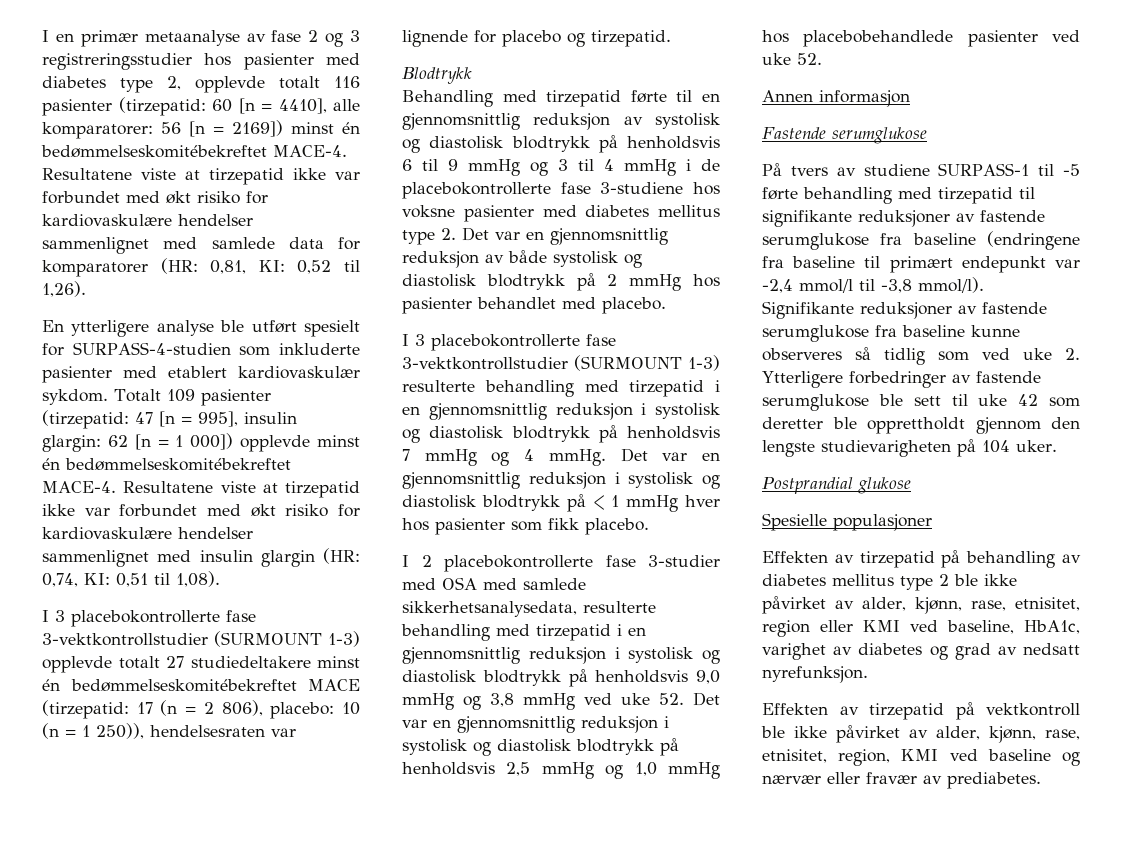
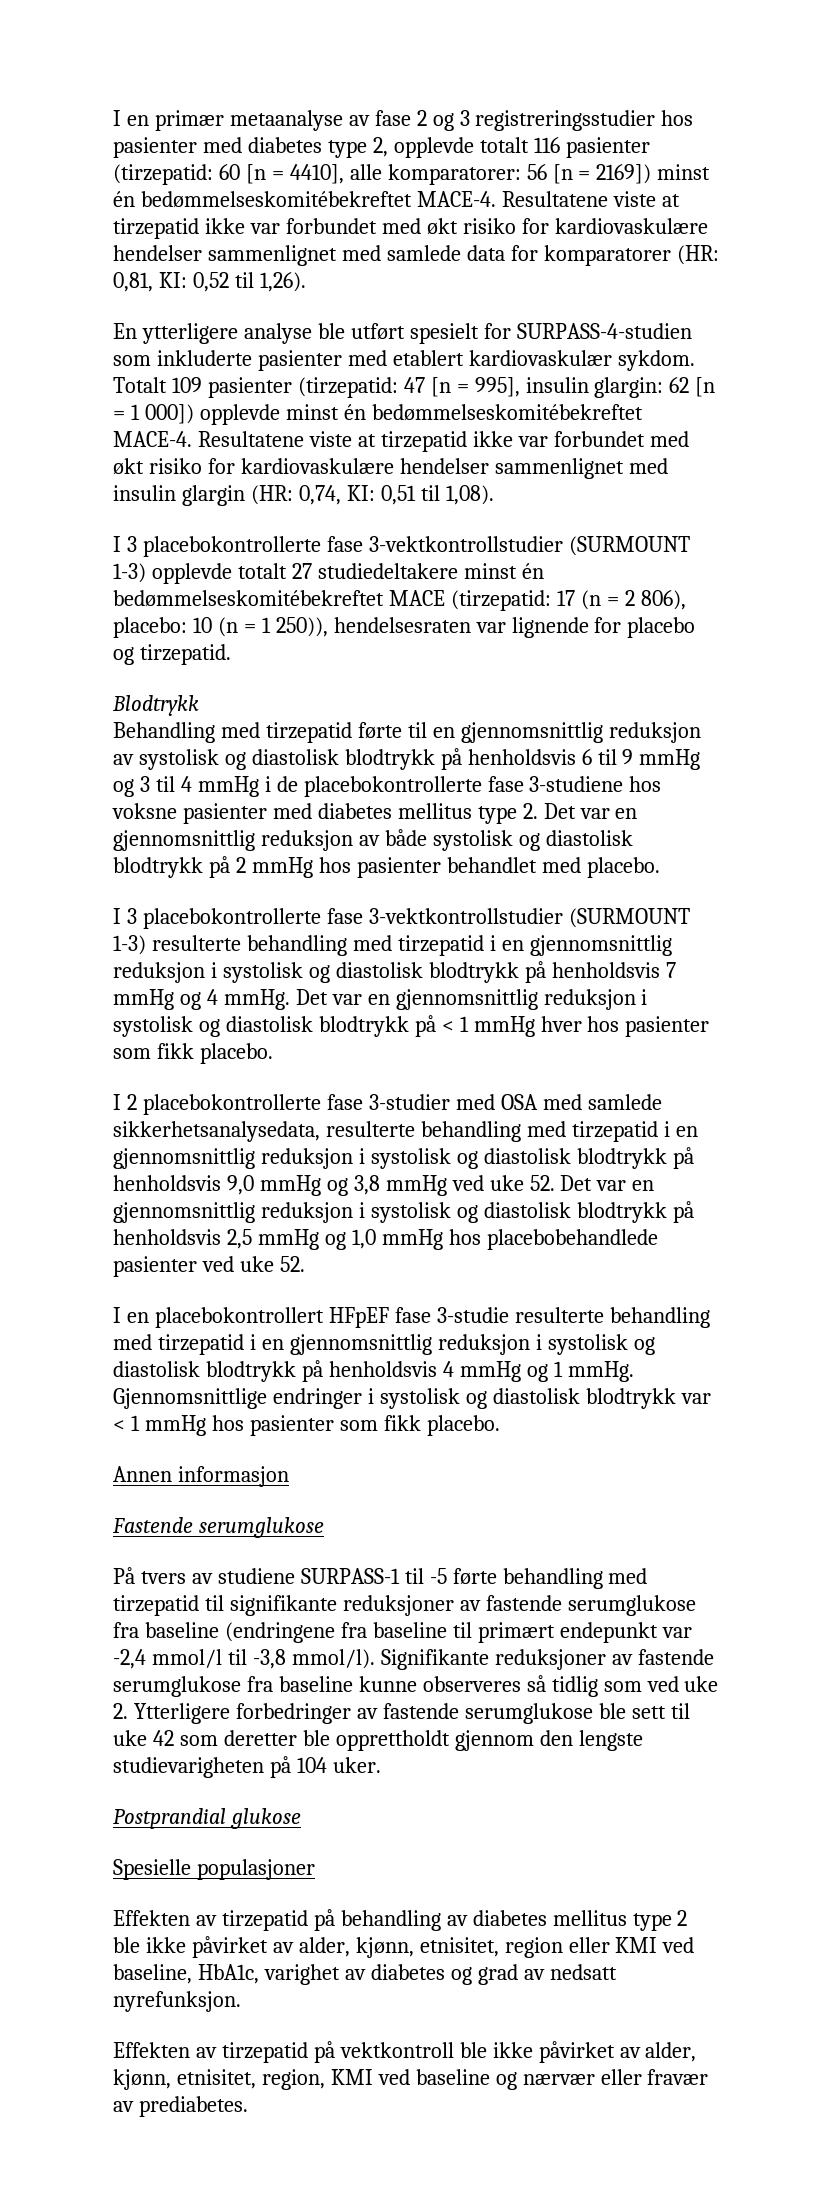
+ I en placebokontrollert HFpEF fase 3-studie resulterte behandling med tirzepatid i en gjennomsnittlig reduksjon i systolisk og diastolisk blodtrykk på henholdsvis 4 mmHg og 1 mmHg. Gjennomsnittlige endringer i systolisk og diastolisk blodtrykk var < 1 mmHg hos pasienter som fikk placebo.
- Effekten av tirzepatid på behandling av diabetes mellitus type 2 ble ikke påvirket av alder, kjønn, rase, etnisitet, region eller KMI ved baseline, HbA1c, varighet av diabetes og grad av nedsatt nyrefunksjon.
+ Effekten av tirzepatid på behandling av diabetes mellitus type 2 ble ikke påvirket av alder, kjønn, etnisitet, region eller KMI ved baseline, HbA1c, varighet av diabetes og grad av nedsatt nyrefunksjon.
- Effekten av tirzepatid på vektkontroll ble ikke påvirket av alder, kjønn, rase, etnisitet, region, KMI ved baseline og nærvær eller fravær av prediabetes.
+ Effekten av tirzepatid på vektkontroll ble ikke påvirket av alder, kjønn, etnisitet, region, KMI ved baseline og nærvær eller fravær av prediabetes.

